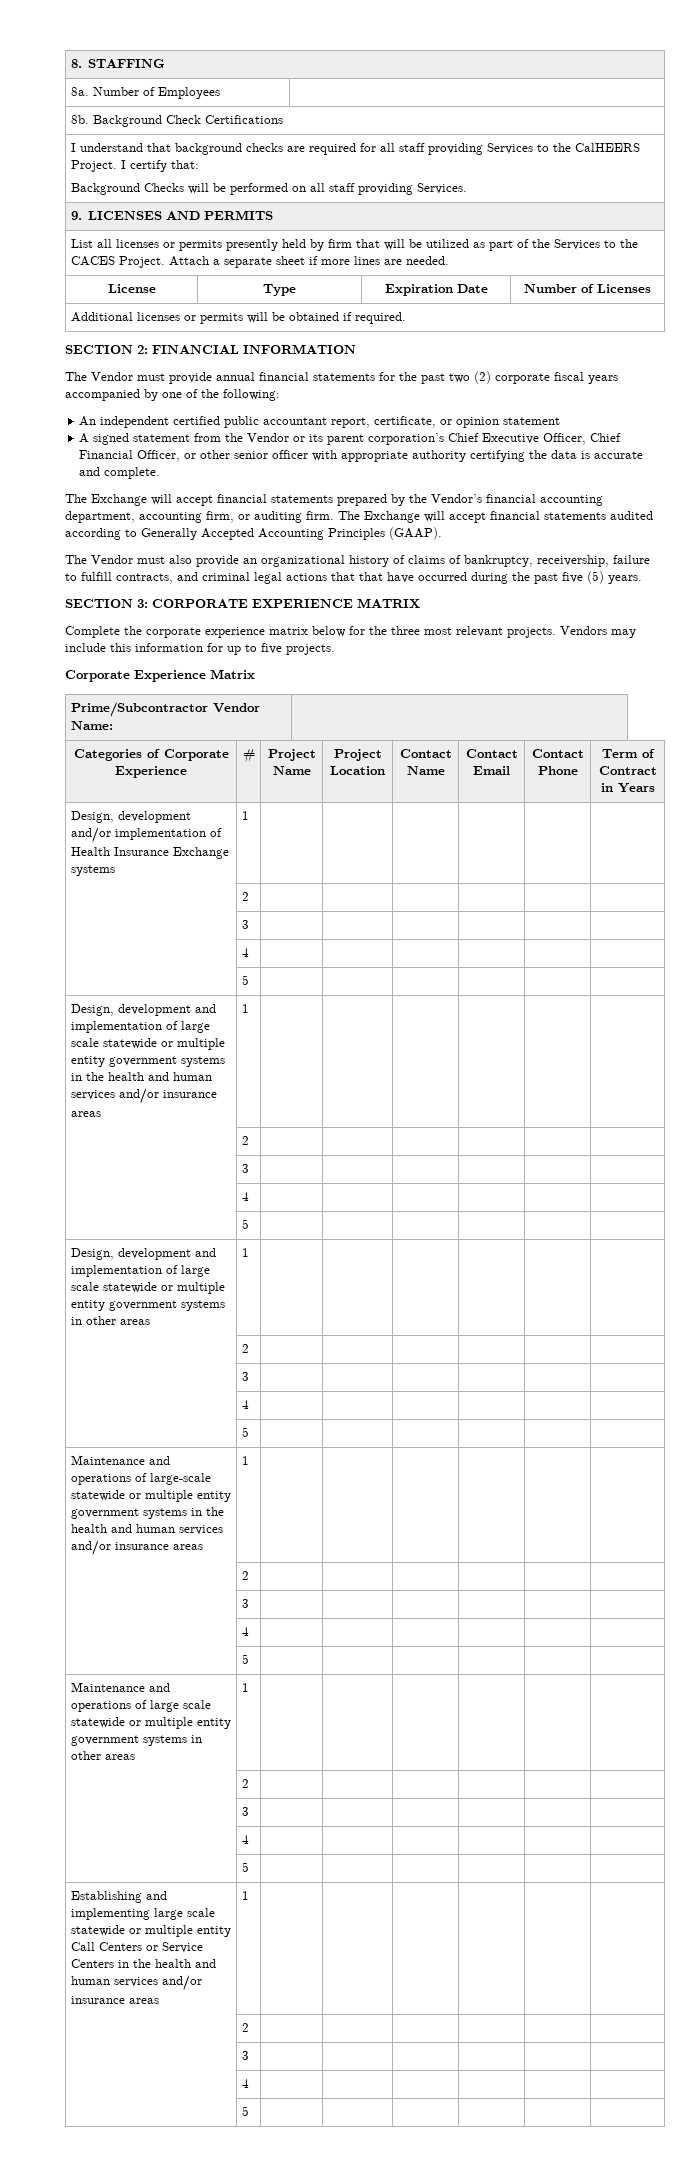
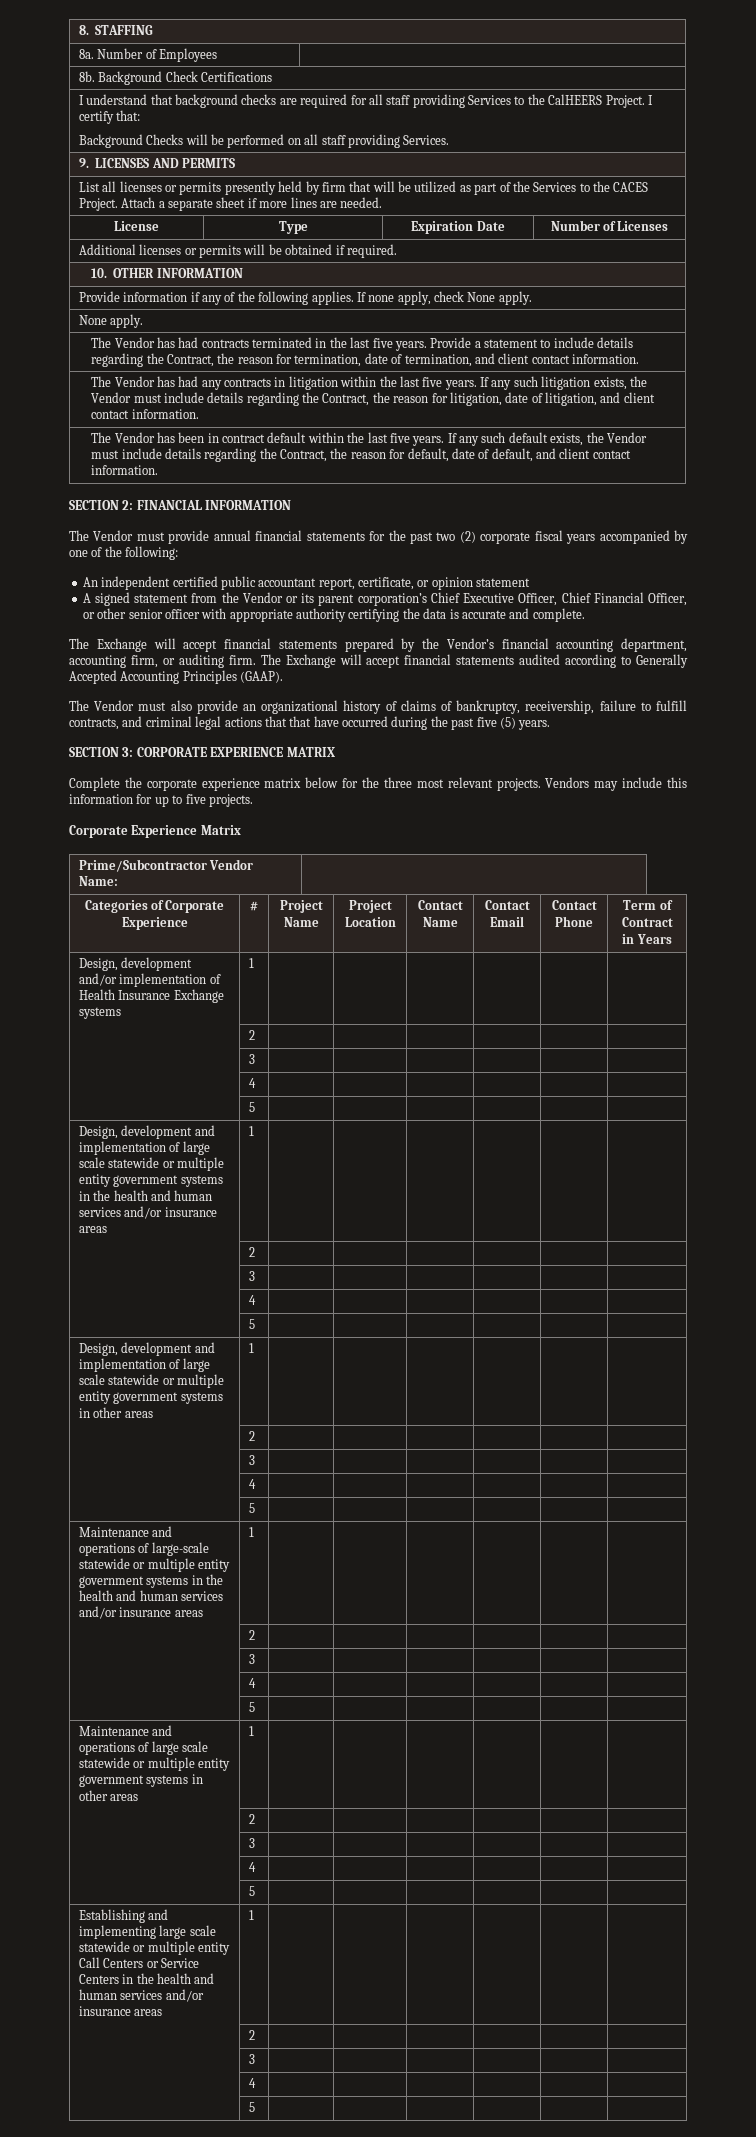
+ 10. OTHER INFORMATION
+ Provide information if any of the following applies. If none apply, check None apply.
+ None apply.
+ The Vendor has had contracts terminated in the last five years. Provide a statement to include details regarding the Contract, the reason for termination, date of termination, and client contact information.
+ The Vendor has had any contracts in litigation within the last five years. If any such litigation exists, the Vendor must include details regarding the Contract, the reason for litigation, date of litigation, and client contact information.
+ The Vendor has been in contract default within the last five years. If any such default exists, the Vendor must include details regarding the Contract, the reason for default, date of default, and client contact information.

